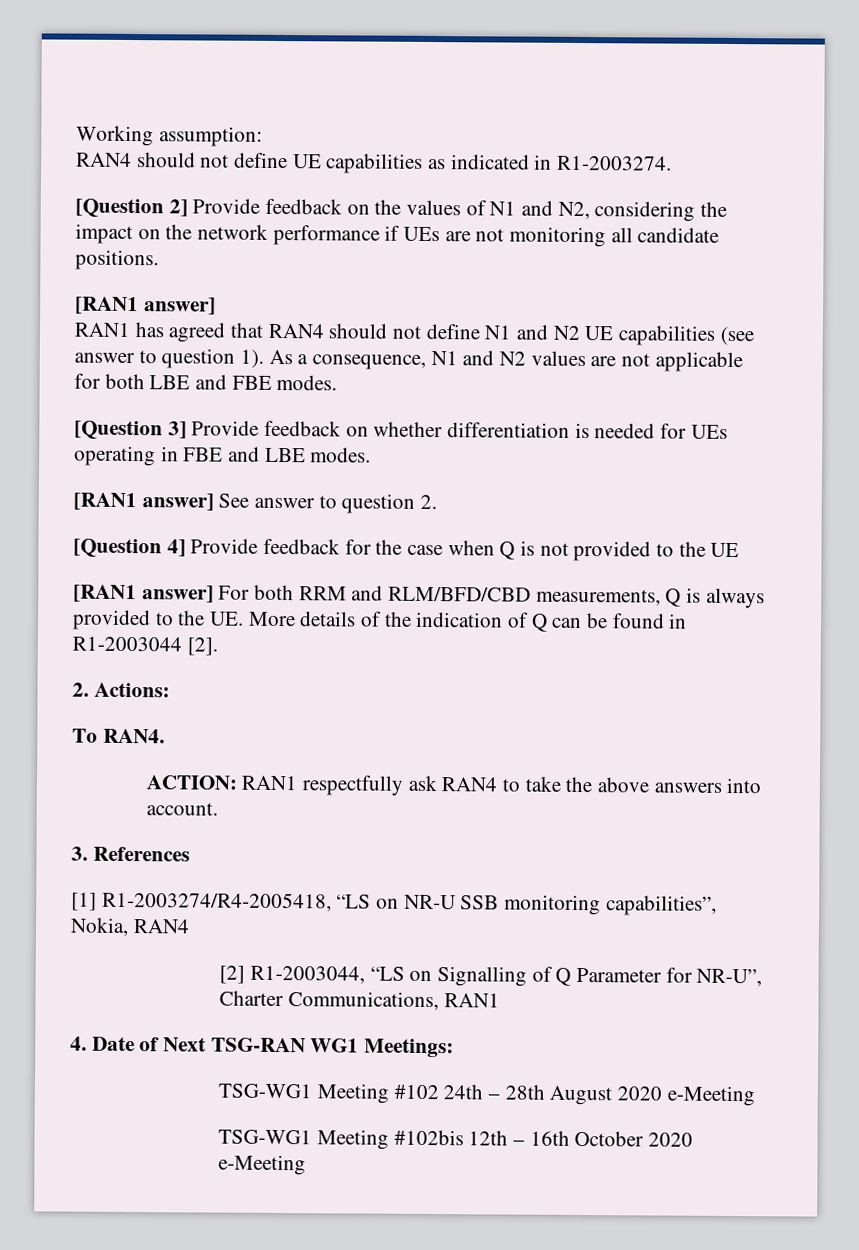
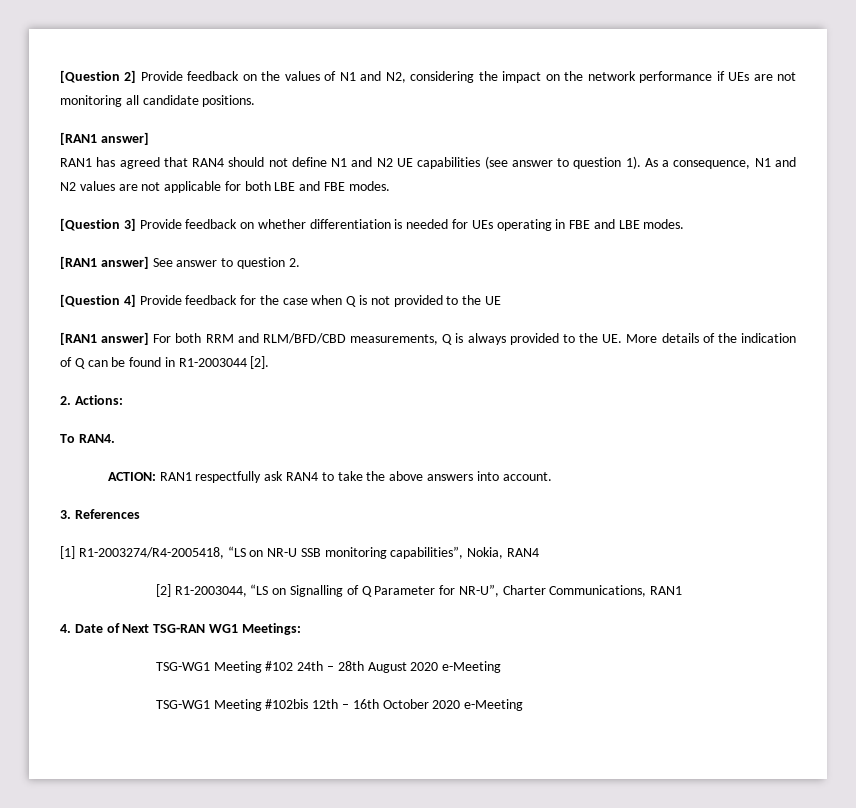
- Working assumption:
- RAN4 should not define UE capabilities as indicated in R1-2003274.

